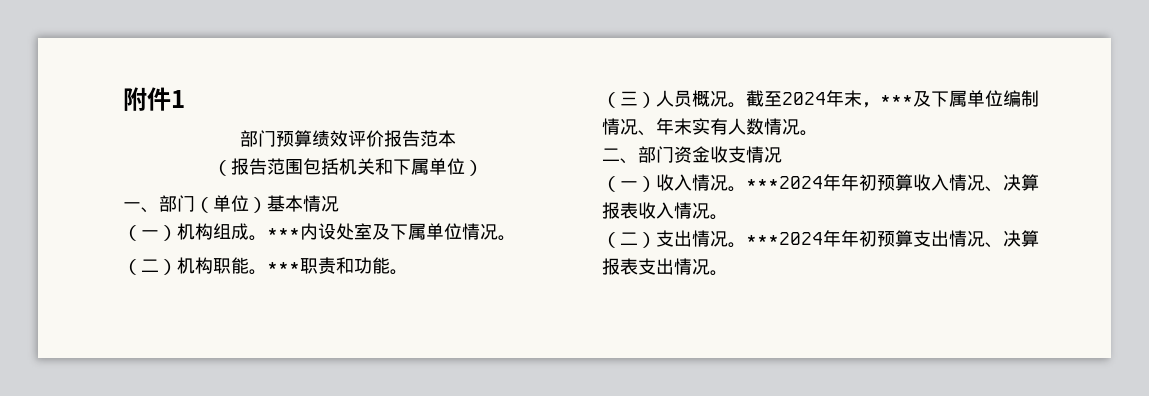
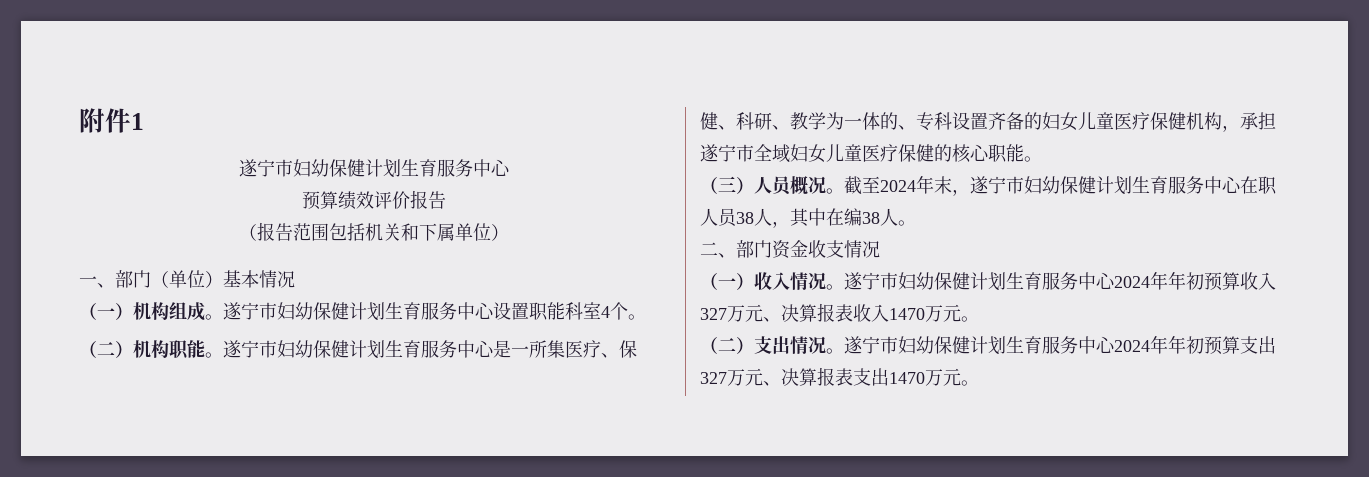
  附件1
- 部门预算绩效评价报告范本
+ 遂宁市妇幼保健计划生育服务中心
+ 预算绩效评价报告
- ***内设处室及下属单位情况。
+ 遂宁市妇幼保健计划生育服务中心设置职能科室4个。
- ***职责和功能。
+ 遂宁市妇幼保健计划生育服务中心是一所集医疗、保健、科研、教学为一体的、专科设置齐备的妇女儿童医疗保健机构，承担遂宁市全域妇女儿童医疗保健的核心职能。
- 截至2024年末，***及下属单位编制情况、年末实有人数情况。
+ 截至2024年末，遂宁市妇幼保健计划生育服务中心在职人员38人，其中在编38人。
- ***2024年年初预算收入情况、决算报表收入情况。
+ 遂宁市妇幼保健计划生育服务中心2024年年初预算收入327万元、决算报表收入1470万元。
- ***2024年年初预算支出情况、决算报表支出情况。
+ 遂宁市妇幼保健计划生育服务中心2024年年初预算支出327万元、决算报表支出1470万元。

